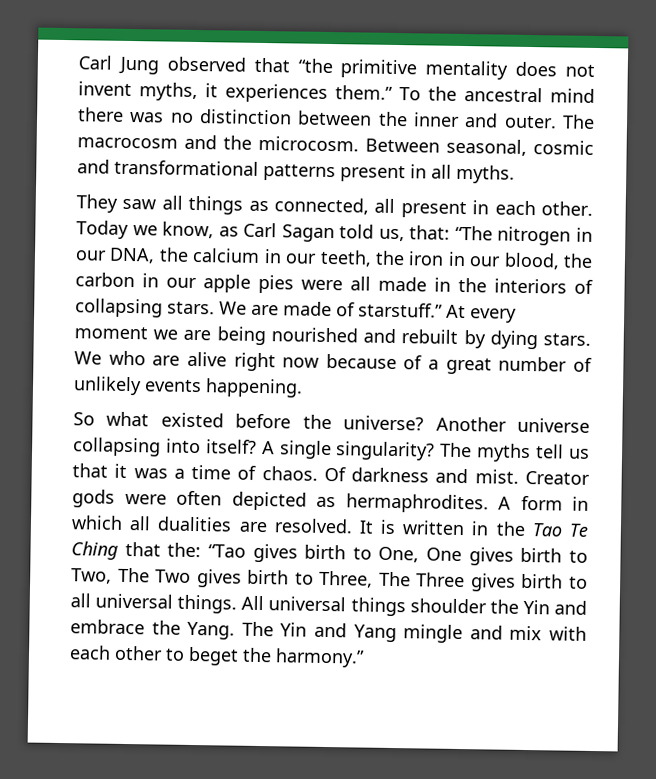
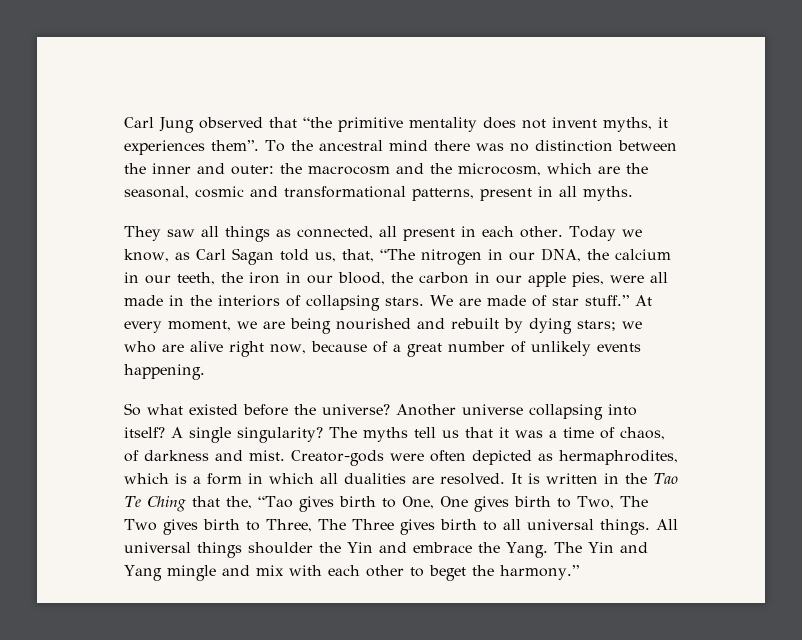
- Carl Jung observed that “the primitive mentality does not invent myths, it experiences them.”
+ Carl Jung observed that “the primitive mentality does not invent myths, it experiences them”.
- To the ancestral mind there was no distinction between the inner and outer. The macrocosm and the microcosm. Between seasonal, cosmic and transformational patterns present in all myths.
+ To the ancestral mind there was no distinction between the inner and outer: the macrocosm and the microcosm, which are the seasonal, cosmic and transformational patterns, present in all myths.
- Today we know, as Carl Sagan told us, that: “The nitrogen in our DNA, the calcium in our teeth, the iron in our blood, the carbon in our apple pies were all made in the interiors of collapsing stars.
+ Today we know, as Carl Sagan told us, that, “The nitrogen in our DNA, the calcium in our teeth, the iron in our blood, the carbon in our apple pies, were all made in the interiors of collapsing stars.
- We are made of starstuff.”
+ We are made of star stuff.”
- At every moment we are being nourished and rebuilt by dying stars. We who are alive right now because of a great number of unlikely events happening.
+ At every moment, we are being nourished and rebuilt by dying stars; we who are alive right now, because of a great number of unlikely events happening.
- The myths tell us that it was a time of chaos. Of darkness and mist.
+ The myths tell us that it was a time of chaos, of darkness and mist.
- Creator gods were often depicted as hermaphrodites. A form in which all dualities are resolved.
+ Creator-gods were often depicted as hermaphrodites, which is a form in which all dualities are resolved.
- It is written in the Tao Te Ching that the: “Tao gives birth to One, One gives birth to Two, The Two gives birth to Three, The Three gives birth to all universal things.
+ It is written in the Tao Te Ching that the, “Tao gives birth to One, One gives birth to Two, The Two gives birth to Three, The Three gives birth to all universal things.

